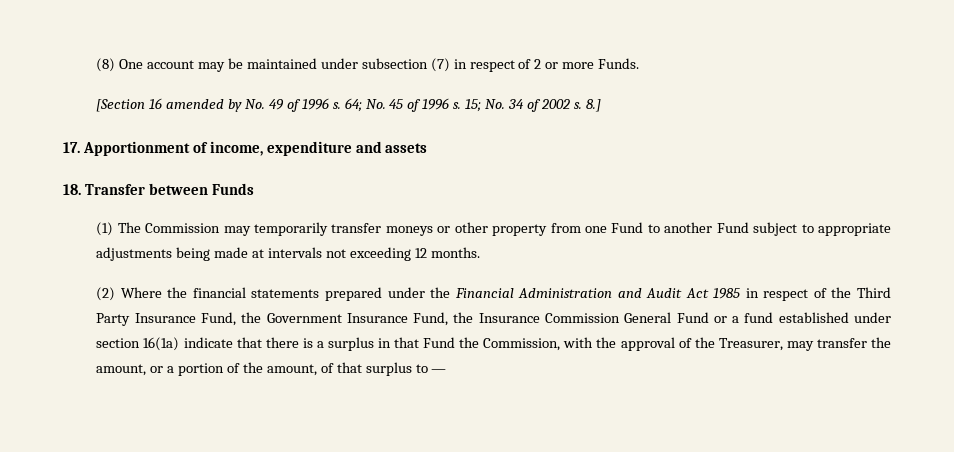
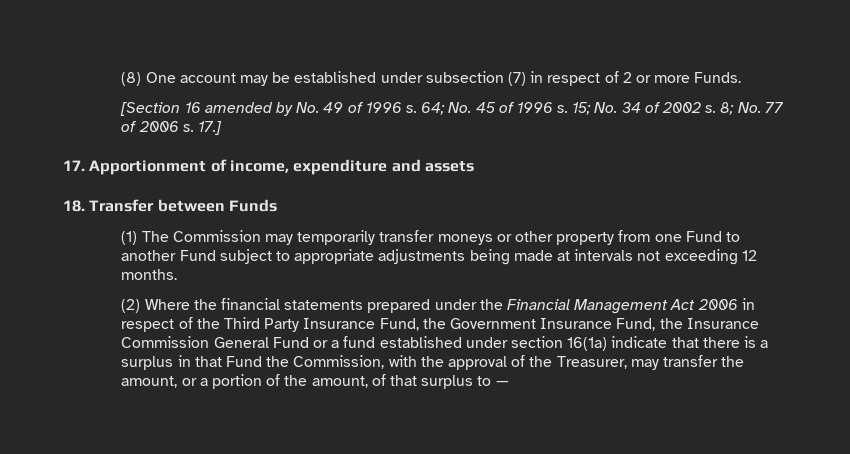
- (8) One account may be maintained under subsection (7) in respect of 2 or more Funds.
+ (8) One account may be established under subsection (7) in respect of 2 or more Funds.
- 8.]
+ 8; No. 77 of 2006 s. 17.]
- (2) Where the financial statements prepared under the Financial Administration and Audit Act 1985 in respect of the Third Party Insurance Fund, the Government Insurance Fund, the Insurance Commission General Fund or a fund established under section 16(1a) indicate that there is a surplus in that Fund the Commission, with the approval of the Treasurer, may transfer the amount, or a portion of the amount, of that surplus to —
+ (2) Where the financial statements prepared under the Financial Management Act 2006 in respect of the Third Party Insurance Fund, the Government Insurance Fund, the Insurance Commission General Fund or a fund established under section 16(1a) indicate that there is a surplus in that Fund the Commission, with the approval of the Treasurer, may transfer the amount, or a portion of the amount, of that surplus to —

